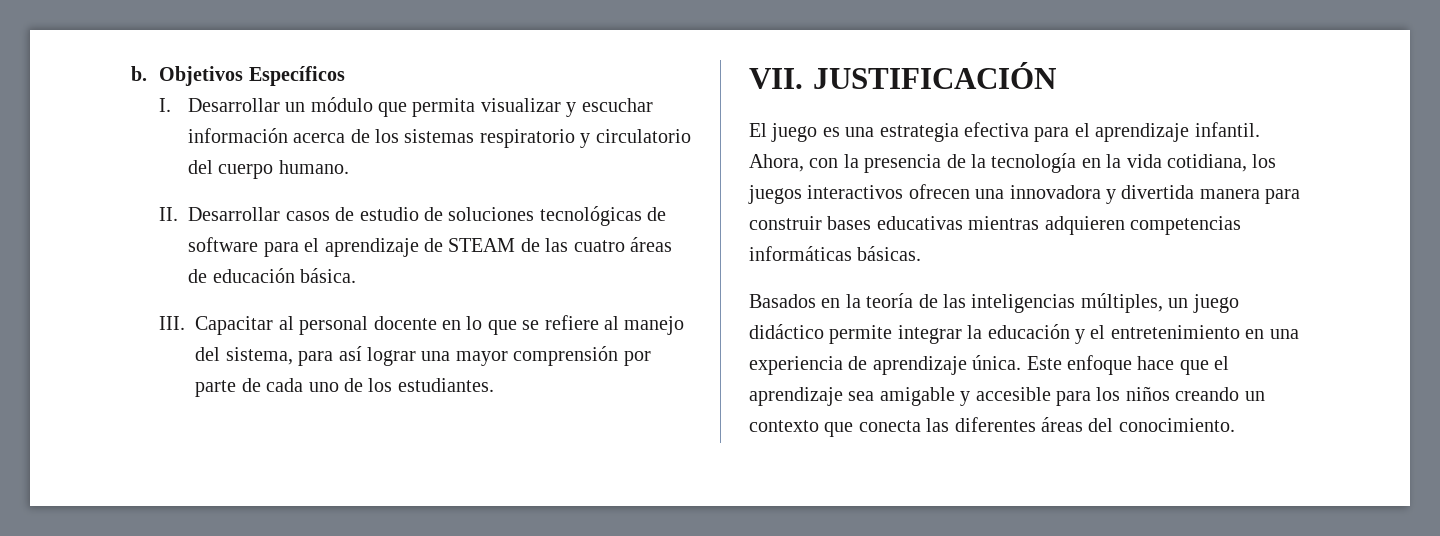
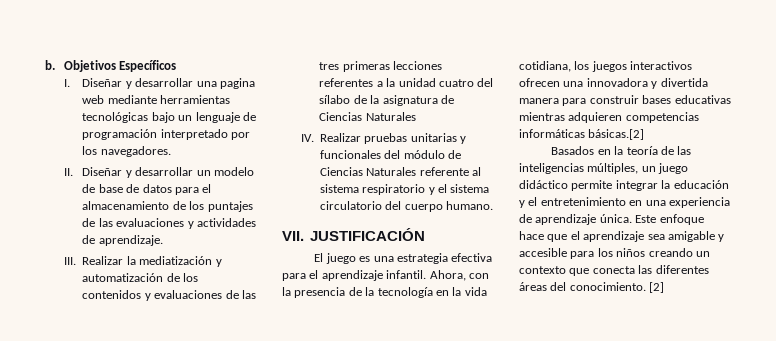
- I. Desarrollar un módulo que permita visualizar y escuchar información acerca de los sistemas respiratorio y circulatorio del cuerpo humano.
- II. Desarrollar casos de estudio de soluciones tecnológicas de software para el aprendizaje de STEAM de las cuatro áreas de educación básica.
- III. Capacitar al personal docente en lo que se refiere al manejo del sistema, para así lograr una mayor comprensión por parte de cada uno de los estudiantes.
+ I. Diseñar y desarrollar una pagina web mediante herramientas tecnológicas bajo un lenguaje de programación interpretado por los navegadores.
+ II. Diseñar y desarrollar un modelo de base de datos para el almacenamiento de los puntajes de las evaluaciones y actividades de aprendizaje.
+ III. Realizar la mediatización y automatización de los contenidos y evaluaciones de las tres primeras lecciones referentes a la unidad cuatro del sílabo de la asignatura de Ciencias Naturales
+ IV. Realizar pruebas unitarias y funcionales del módulo de Ciencias Naturales referente al sistema respiratorio y el sistema circulatorio del cuerpo humano.
- Ahora, con la presencia de la tecnología en la vida cotidiana, los juegos interactivos ofrecen una innovadora y divertida manera para construir bases educativas mientras adquieren competencias informáticas básicas.
+ Ahora, con la presencia de la tecnología en la vida cotidiana, los juegos interactivos ofrecen una innovadora y divertida manera para construir bases educativas mientras adquieren competencias informáticas básicas.[2]
+ [2]

